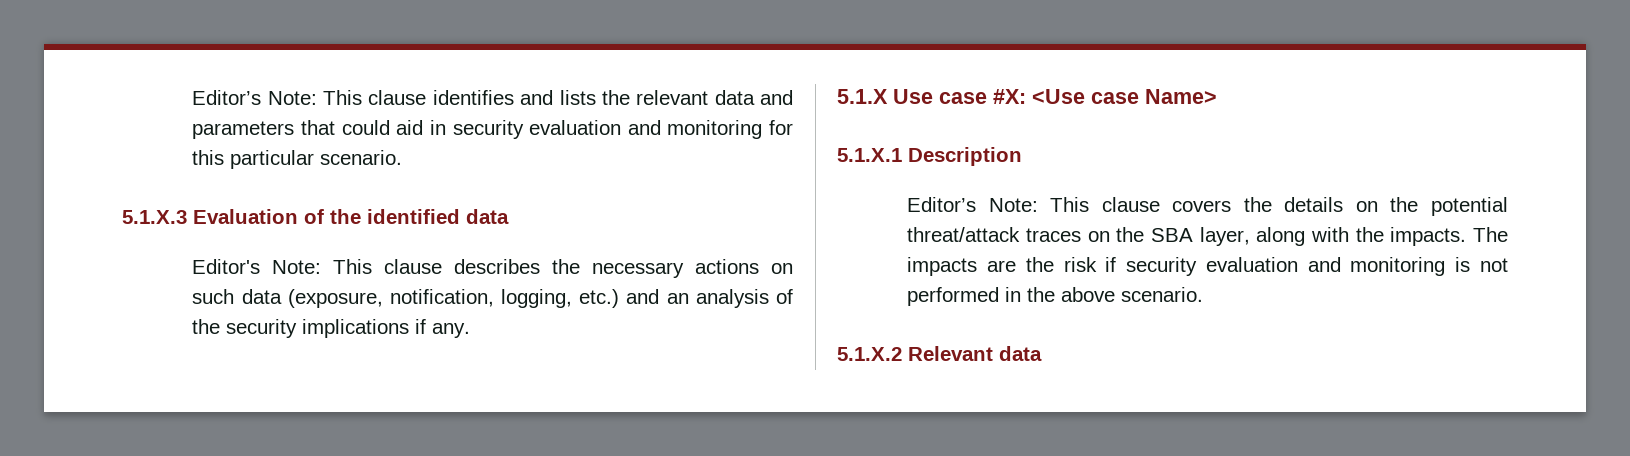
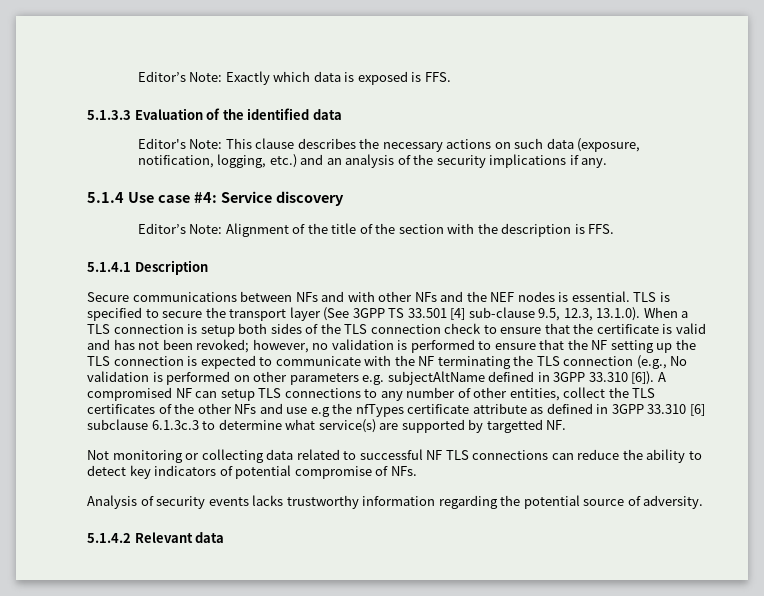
- Editor’s Note: This clause identifies and lists the relevant data and parameters that could aid in security evaluation and monitoring for this particular scenario.
- 5.1.X.3 Evaluation of the identified data
+ Editor’s Note: Exactly which data is exposed is FFS.
+ 5.1.3.3 Evaluation of the identified data
- 5.1.X Use case #X: <Use case Name>
- 5.1.X.1 Description
- Editor’s Note: This clause covers the details on the potential threat/attack traces on the SBA layer, along with the impacts. The impacts are the risk if security evaluation and monitoring is not performed in the above scenario.
- 5.1.X.2 Relevant data
+ 5.1.4 Use case #4: Service discovery
+ Editor’s Note: Alignment of the title of the section with the description is FFS.
+ 5.1.4.1 Description
+ Secure communications between NFs and with other NFs and the NEF nodes is essential. TLS is specified to secure the transport layer (See 3GPP TS 33.501 [4] sub-clause 9.5, 12.3, 13.1.0). When a TLS connection is setup both sides of the TLS connection check to ensure that the certificate is valid and has not been revoked; however, no validation is performed to ensure that the NF setting up the TLS connection is expected to communicate with the NF terminating the TLS connection (e.g., No validation is performed on other parameters e.g. subjectAltName defined in 3GPP 33.310 [6]). A compromised NF can setup TLS connections to any number of other entities, collect the TLS certificates of the other NFs and use e.g the nfTypes certificate attribute as defined in 3GPP 33.310 [6] subclause 6.1.3c.3 to determine what service(s) are supported by targetted NF.
+ Not monitoring or collecting data related to successful NF TLS connections can reduce the ability to detect key indicators of potential compromise of NFs.
+ Analysis of security events lacks trustworthy information regarding the potential source of adversity.
+ 5.1.4.2 Relevant data

